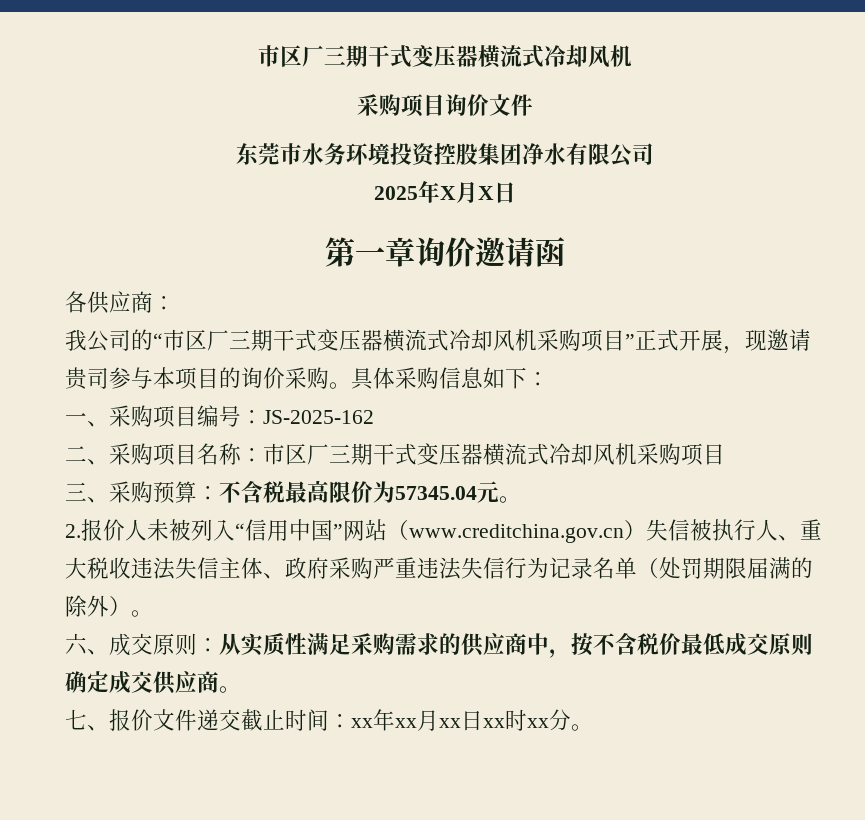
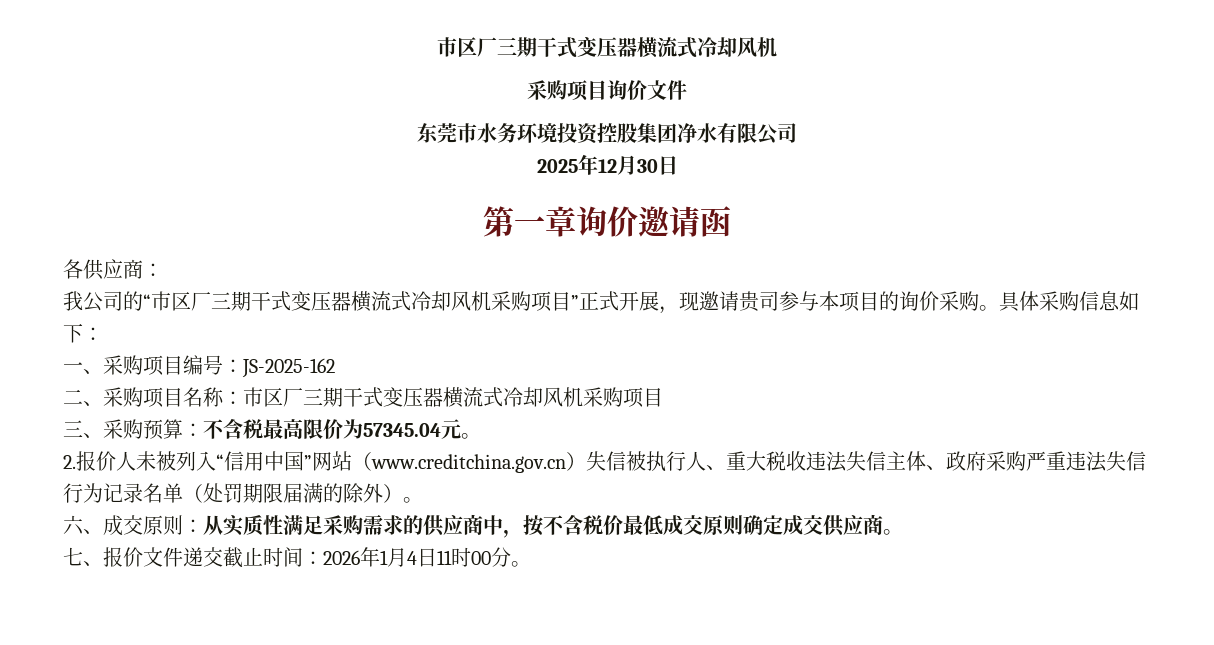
- 2025年X月X日
+ 2025年12月30日
- 七、报价文件递交截止时间：xx年xx月xx日xx时xx分。
+ 七、报价文件递交截止时间：2026年1月4日11时00分。

